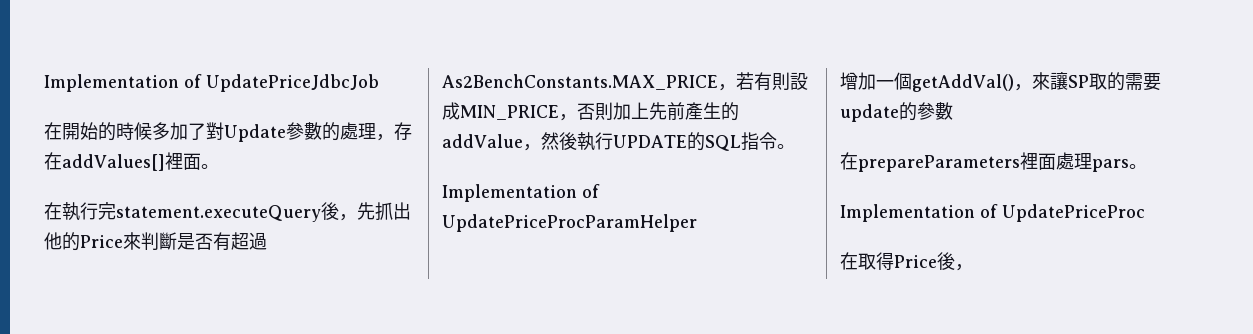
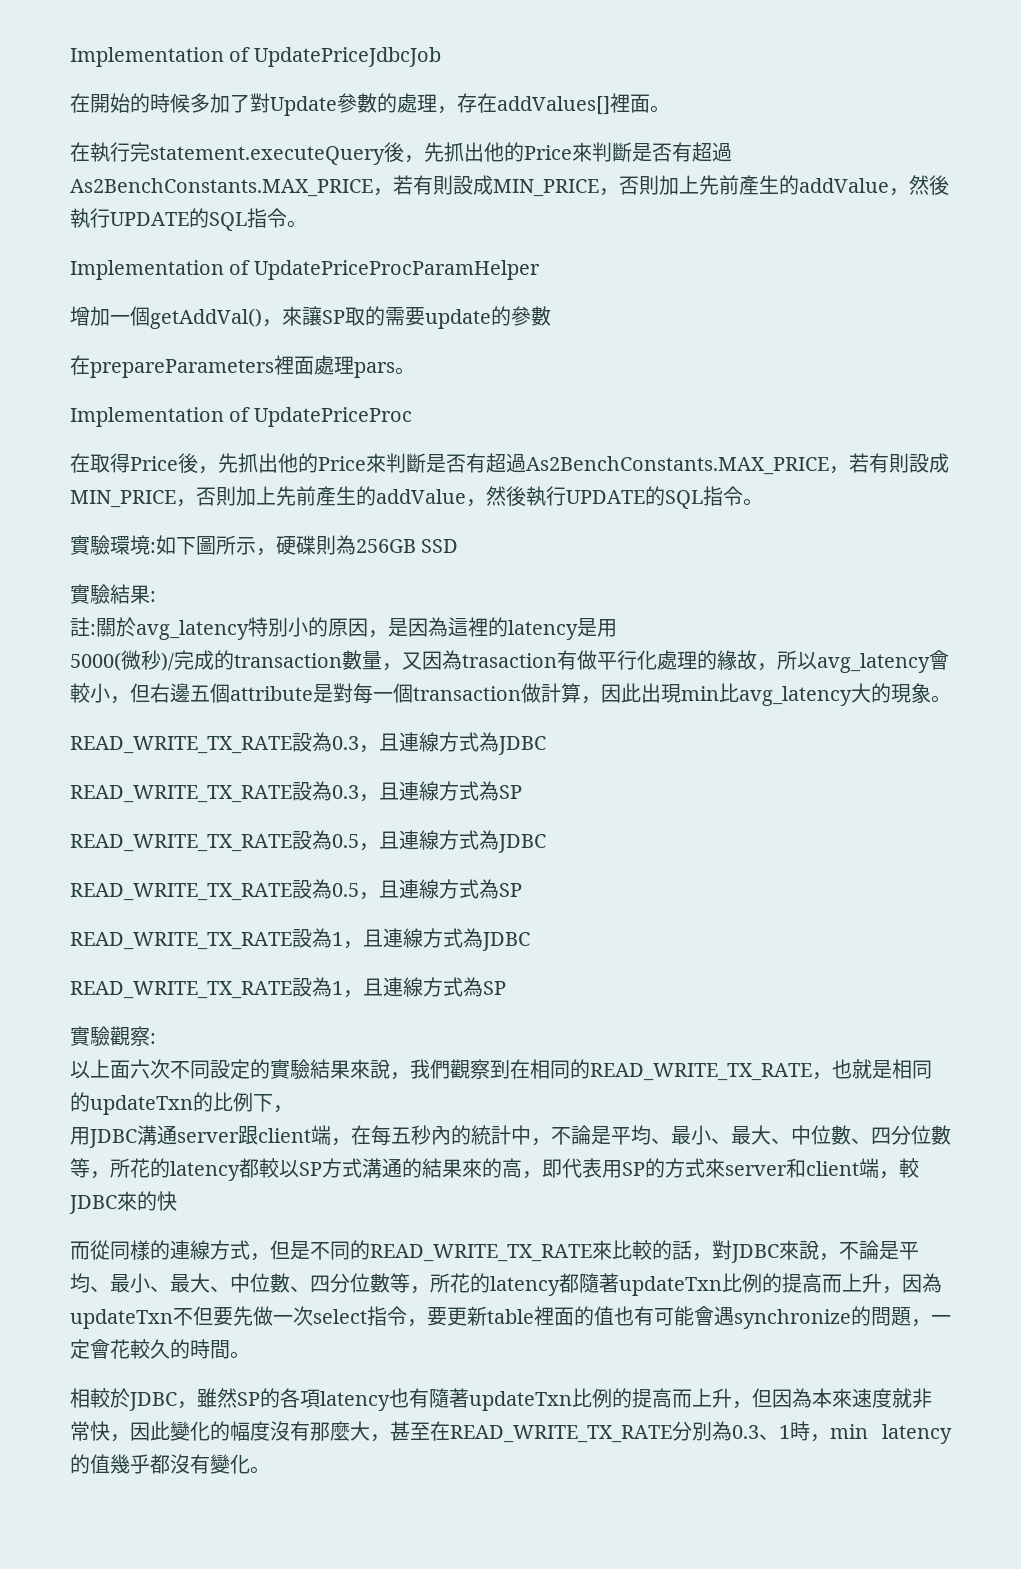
- 在取得Price後，
+ 在取得Price後，先抓出他的Price來判斷是否有超過As2BenchConstants.MAX_PRICE，若有則設成MIN_PRICE，否則加上先前產生的addValue，然後執行UPDATE的SQL指令。
+ 實驗環境:如下圖所示，硬碟則為256GB SSD
+ 實驗結果:
+ 註:關於avg_latency特別小的原因，是因為這裡的latency是用
+ 5000(微秒)/完成的transaction數量，又因為trasaction有做平行化處理的緣故，所以avg_latency會較小，但右邊五個attribute是對每一個transaction做計算，因此出現min比avg_latency大的現象。
+ READ_WRITE_TX_RATE設為0.3，且連線方式為JDBC
+ READ_WRITE_TX_RATE設為0.3，且連線方式為SP
+ READ_WRITE_TX_RATE設為0.5，且連線方式為JDBC
+ READ_WRITE_TX_RATE設為0.5，且連線方式為SP
+ READ_WRITE_TX_RATE設為1，且連線方式為JDBC
+ READ_WRITE_TX_RATE設為1，且連線方式為SP
+ 實驗觀察:
+ 以上面六次不同設定的實驗結果來說，我們觀察到在相同的READ_WRITE_TX_RATE，也就是相同的updateTxn的比例下，
+ 用JDBC溝通server跟client端，在每五秒內的統計中，不論是平均、最小、最大、中位數、四分位數等，所花的latency都較以SP方式溝通的結果來的高，即代表用SP的方式來server和client端，較JDBC來的快
+ 而從同樣的連線方式，但是不同的READ_WRITE_TX_RATE來比較的話，對JDBC來說，不論是平均、最小、最大、中位數、四分位數等，所花的latency都隨著updateTxn比例的提高而上升，因為updateTxn不但要先做一次select指令，要更新table裡面的值也有可能會遇synchronize的問題，一定會花較久的時間。
+ 相較於JDBC，雖然SP的各項latency也有隨著updateTxn比例的提高而上升，但因為本來速度就非常快，因此變化的幅度沒有那麼大，甚至在READ_WRITE_TX_RATE分別為0.3、1時，min latency的值幾乎都沒有變化。

